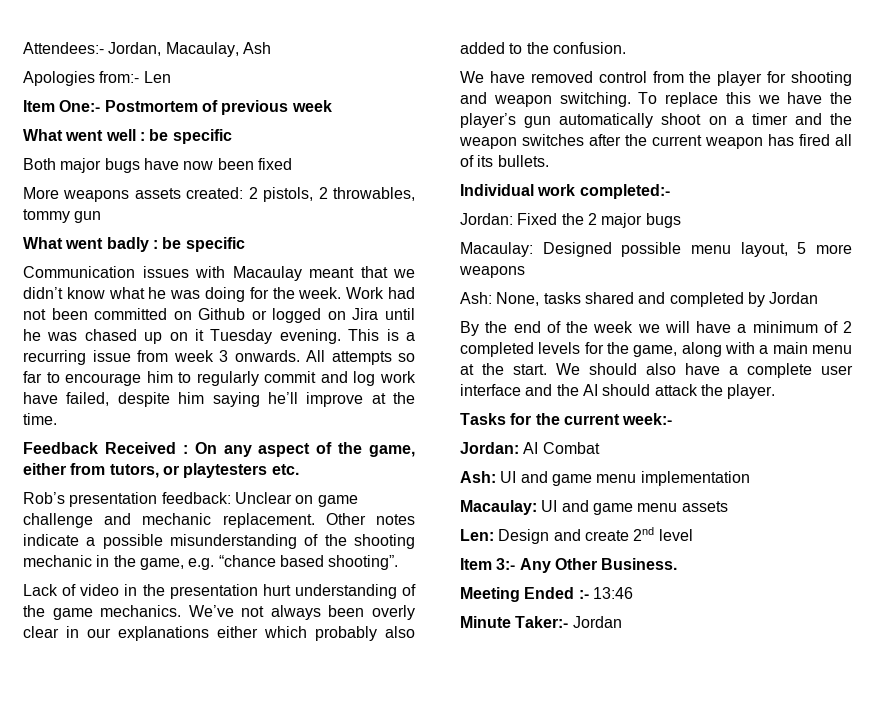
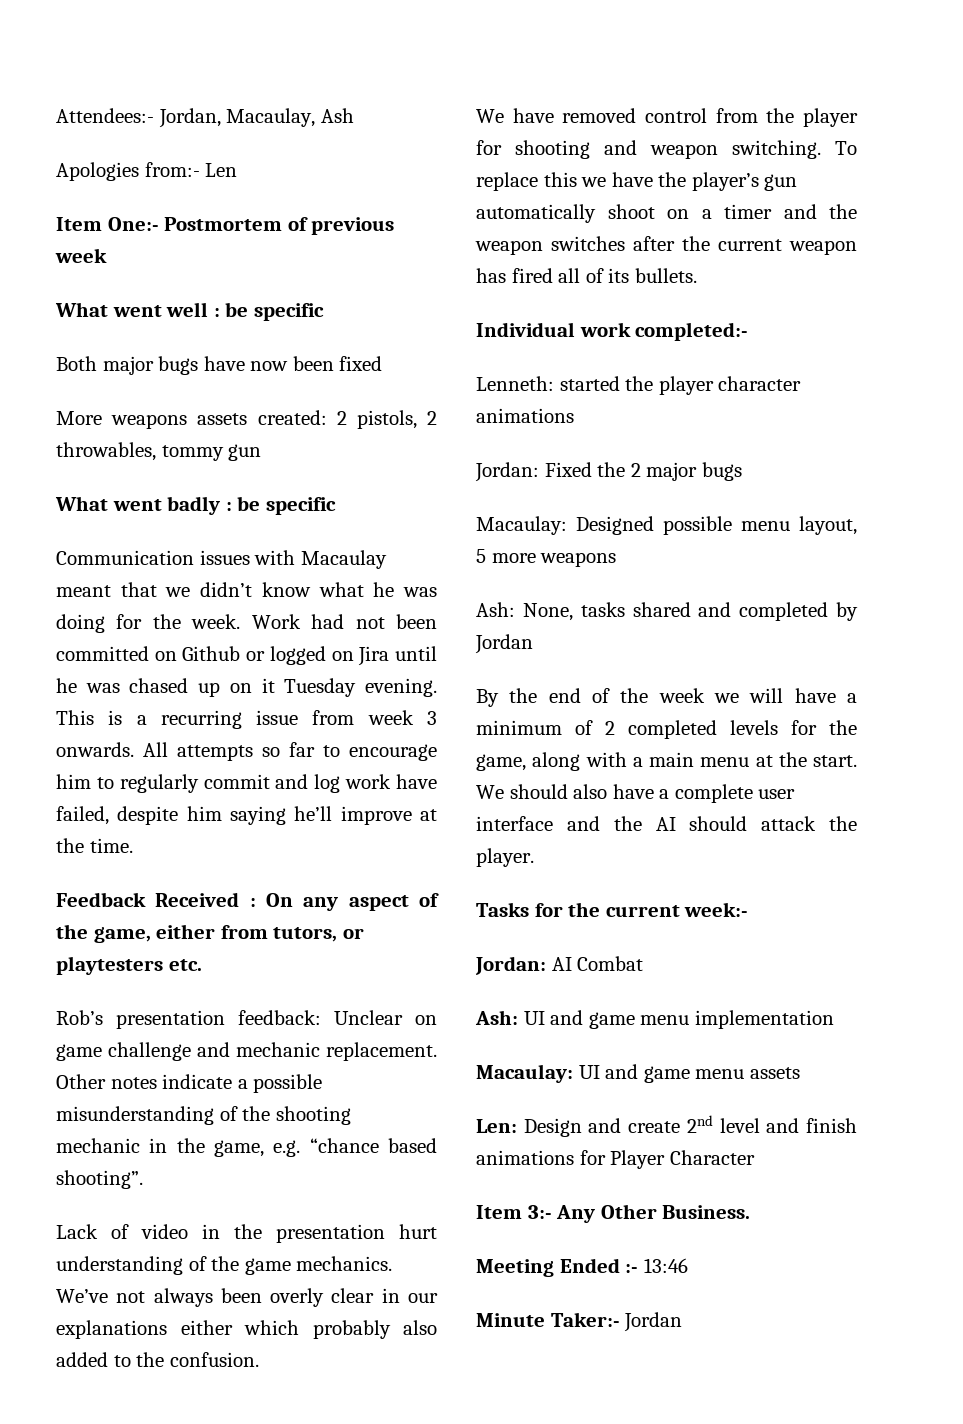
+ Lenneth: started the player character animations
- Len: Design and create 2nd level
+ Len: Design and create 2nd level and finish animations for Player Character

